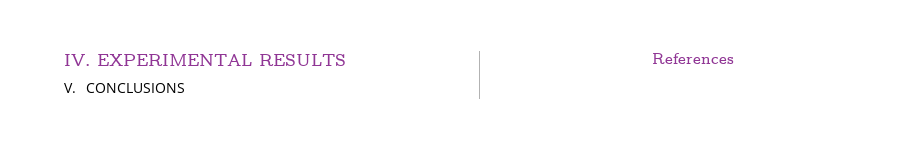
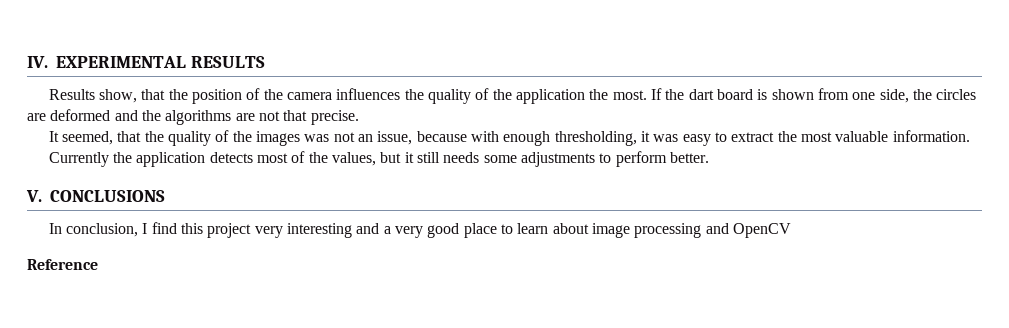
+ Results show, that the position of the camera influences the quality of the application the most. If the dart board is shown from one side, the circles are deformed and the algorithms are not that precise.
+ It seemed, that the quality of the images was not an issue, because with enough thresholding, it was easy to extract the most valuable information.
+ Currently the application detects most of the values, but it still needs some adjustments to perform better.
  V. CONCLUSIONS
- References
+ In conclusion, I find this project very interesting and a very good place to learn about image processing and OpenCV
+ Reference

